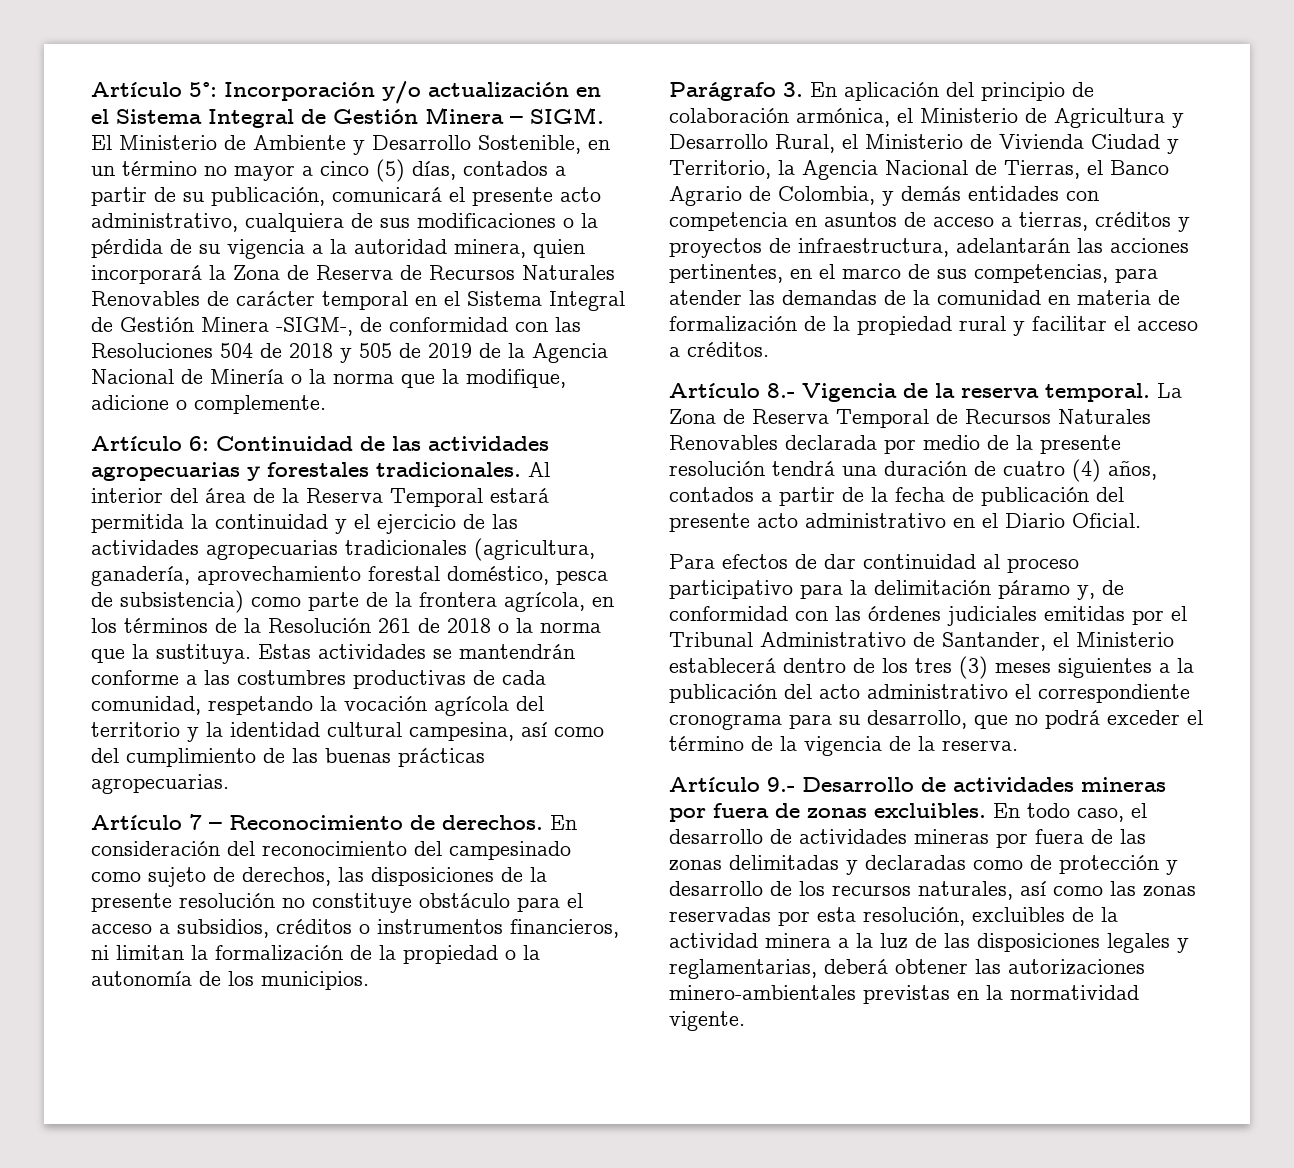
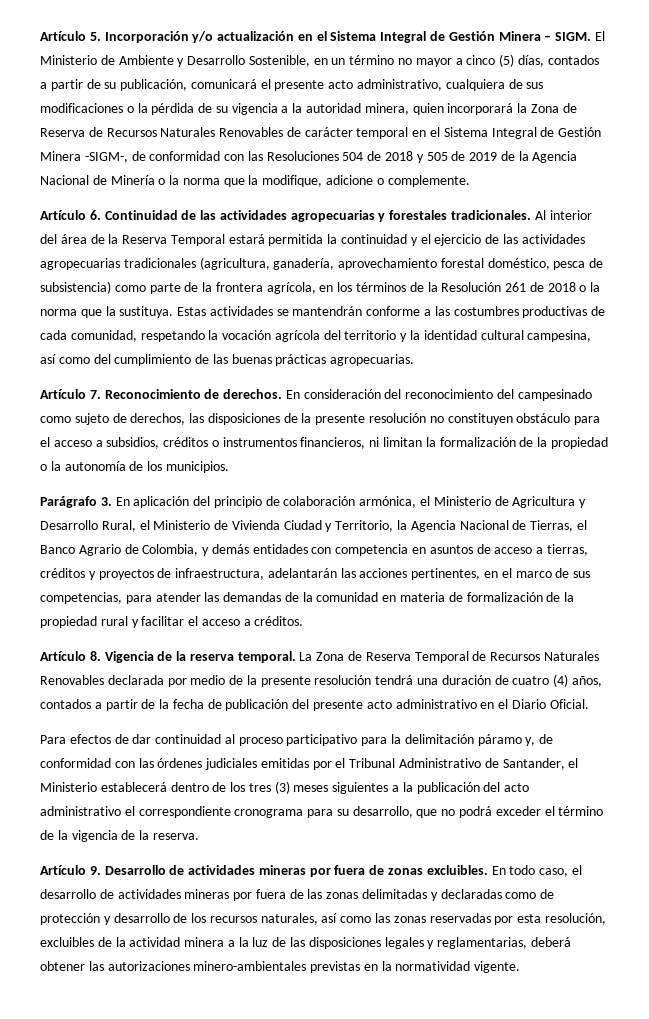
- Artículo 5°: Incorporación y/o actualización en el Sistema Integral de Gestión Minera – SIGM.
+ Artículo 5. Incorporación y/o actualización en el Sistema Integral de Gestión Minera – SIGM.
- Artículo 6: Continuidad de las actividades agropecuarias y forestales tradicionales.
+ Artículo 6. Continuidad de las actividades agropecuarias y forestales tradicionales.
- Artículo 7 – Reconocimiento de derechos.
+ Artículo 7. Reconocimiento de derechos.
- En consideración del reconocimiento del campesinado como sujeto de derechos, las disposiciones de la presente resolución no constituye obstáculo para el acceso a subsidios, créditos o instrumentos financieros, ni limitan la formalización de la propiedad o la autonomía de los municipios.
+ En consideración del reconocimiento del campesinado como sujeto de derechos, las disposiciones de la presente resolución no constituyen obstáculo para el acceso a subsidios, créditos o instrumentos financieros, ni limitan la formalización de la propiedad o la autonomía de los municipios.
- Artículo 8.- Vigencia de la reserva temporal.
+ Artículo 8. Vigencia de la reserva temporal.
- Artículo 9.- Desarrollo de actividades mineras por fuera de zonas excluibles.
+ Artículo 9. Desarrollo de actividades mineras por fuera de zonas excluibles.

